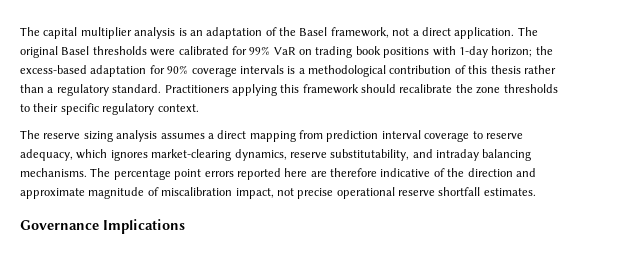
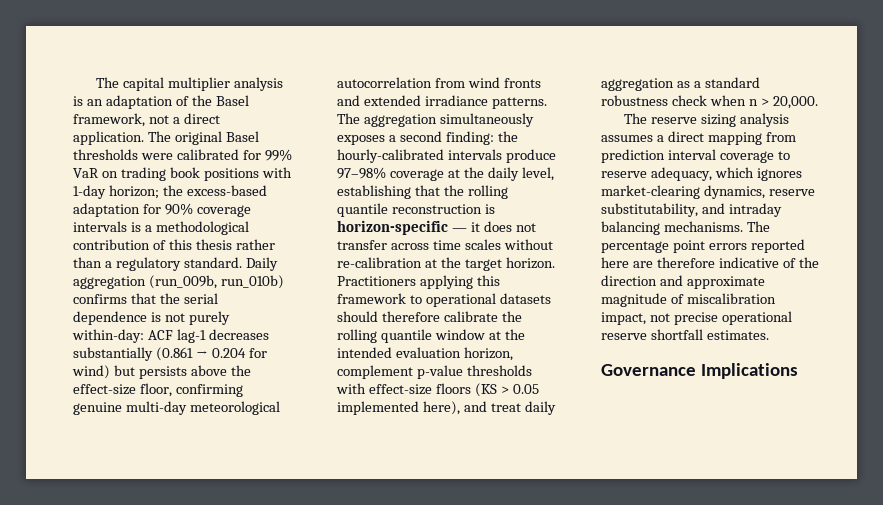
- Practitioners applying this framework should recalibrate the zone thresholds to their specific regulatory context.
+ Daily aggregation (run_009b, run_010b) confirms that the serial dependence is not purely within-day: ACF lag-1 decreases substantially (0.861 → 0.204 for wind) but persists above the effect-size floor, confirming genuine multi-day meteorological autocorrelation from wind fronts and extended irradiance patterns. The aggregation simultaneously exposes a second finding: the hourly-calibrated intervals produce 97–98% coverage at the daily level, establishing that the rolling quantile reconstruction is horizon-specific — it does not transfer across time scales without re-calibration at the target horizon. Practitioners applying this framework to operational datasets should therefore calibrate the rolling quantile window at the intended evaluation horizon, complement p-value thresholds with effect-size floors (KS > 0.05 implemented here), and treat daily aggregation as a standard robustness check when n > 20,000.

